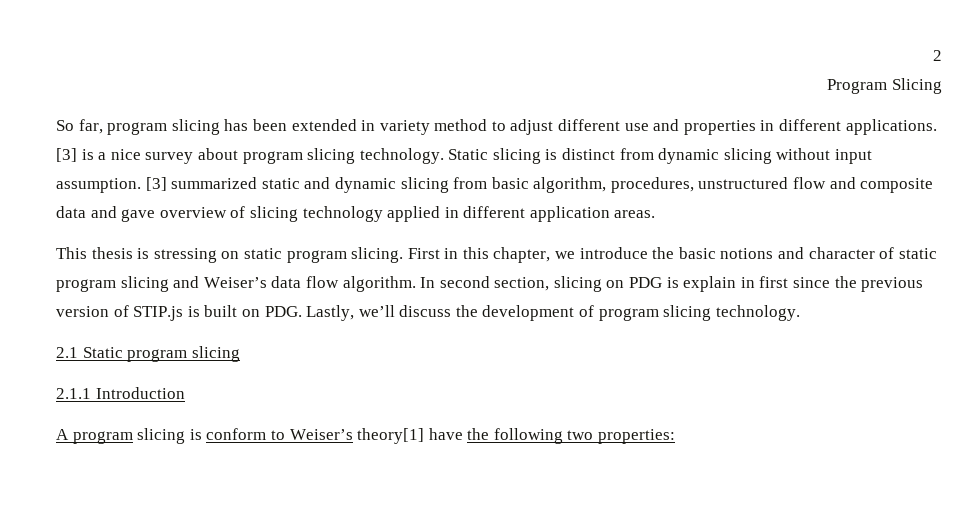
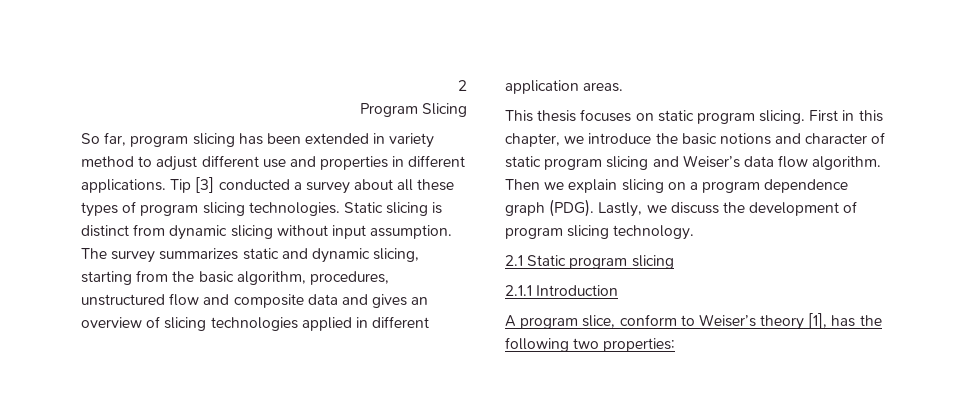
- [3] is a nice survey about program slicing technology.
+ Tip [3] conducted a survey about all these types of program slicing technologies.
- [3] summarized static and dynamic slicing from basic algorithm, procedures, unstructured flow and composite data and gave overview of slicing technology applied in different application areas.
+ The survey summarizes static and dynamic slicing, starting from the basic algorithm, procedures, unstructured flow and composite data and gives an overview of slicing technologies applied in different application areas.
- This thesis is stressing on static program slicing.
+ This thesis focuses on static program slicing.
- In second section, slicing on PDG is explain in first since the previous version of STIP.js is built on PDG. Lastly, we’ll discuss the development of program slicing technology.
+ Then we explain slicing on a program dependence graph (PDG). Lastly, we discuss the development of program slicing technology.
- A program slicing is conform to Weiser’s theory[1] have the following two properties:
+ A program slice, conform to Weiser’s theory [1], has the following two properties:

